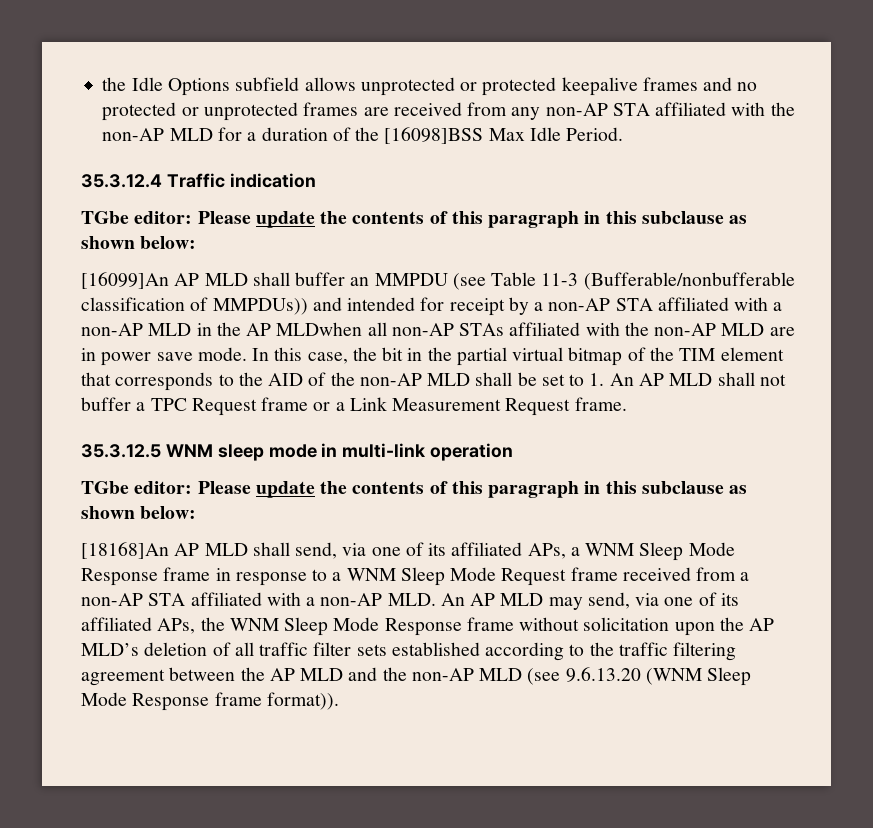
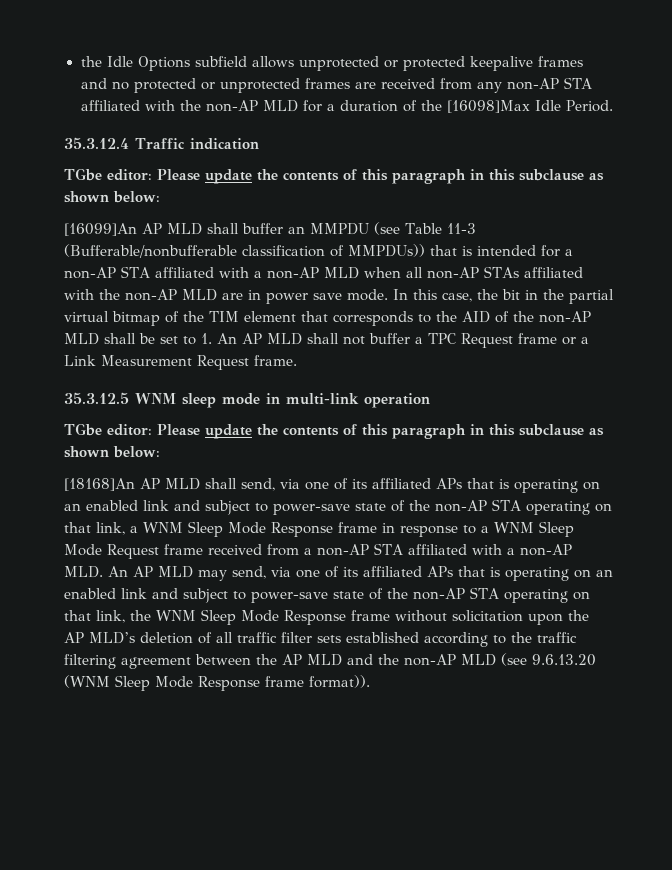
- the Idle Options subfield allows unprotected or protected keepalive frames and no protected or unprotected frames are received from any non-AP STA affiliated with the non-AP MLD for a duration of the [16098]BSS Max Idle Period.
+ the Idle Options subfield allows unprotected or protected keepalive frames and no protected or unprotected frames are received from any non-AP STA affiliated with the non-AP MLD for a duration of the [16098]Max Idle Period.
- [16099]An AP MLD shall buffer an MMPDU (see Table 11-3 (Bufferable/nonbufferable classification of MMPDUs)) and intended for receipt by a non-AP STA affiliated with a non-AP MLD in the AP MLDwhen all non-AP STAs affiliated with the non-AP MLD are in power save mode.
+ [16099]An AP MLD shall buffer an MMPDU (see Table 11-3 (Bufferable/nonbufferable classification of MMPDUs)) that is intended for a non-AP STA affiliated with a non-AP MLD when all non-AP STAs affiliated with the non-AP MLD are in power save mode.
- [18168]An AP MLD shall send, via one of its affiliated APs, a WNM Sleep Mode Response frame in response to a WNM Sleep Mode Request frame received from a non-AP STA affiliated with a non-AP MLD. An AP MLD may send, via one of its affiliated APs, the WNM Sleep Mode Response frame without solicitation upon the AP MLD’s deletion of all traffic filter sets established according to the traffic filtering agreement between the AP MLD and the non-AP MLD (see 9.6.13.20 (WNM Sleep Mode Response frame format)).
+ [18168]An AP MLD shall send, via one of its affiliated APs that is operating on an enabled link and subject to power-save state of the non-AP STA operating on that link, a WNM Sleep Mode Response frame in response to a WNM Sleep Mode Request frame received from a non-AP STA affiliated with a non-AP MLD. An AP MLD may send, via one of its affiliated APs that is operating on an enabled link and subject to power-save state of the non-AP STA operating on that link, the WNM Sleep Mode Response frame without solicitation upon the AP MLD’s deletion of all traffic filter sets established according to the traffic filtering agreement between the AP MLD and the non-AP MLD (see 9.6.13.20 (WNM Sleep Mode Response frame format)).

